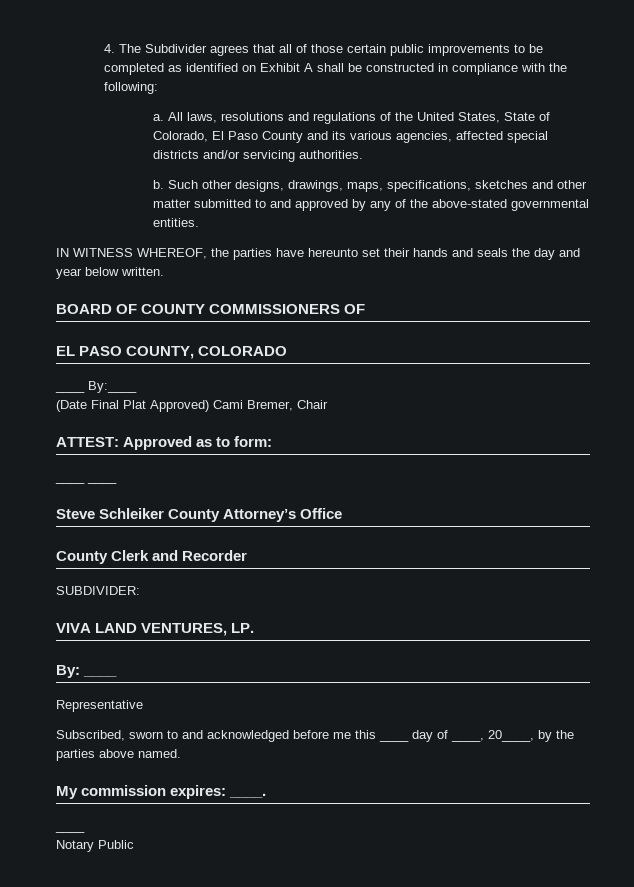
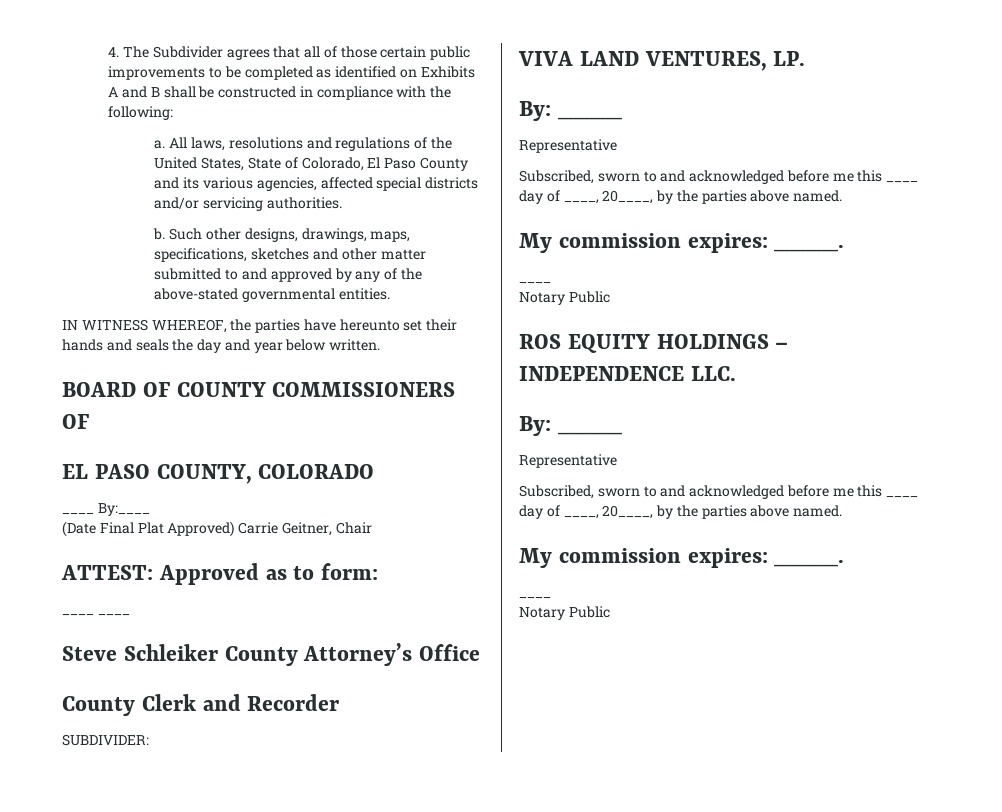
- 4. The Subdivider agrees that all of those certain public improvements to be completed as identified on Exhibit A shall be constructed in compliance with the following:
+ 4. The Subdivider agrees that all of those certain public improvements to be completed as identified on Exhibits A and B shall be constructed in compliance with the following:
- (Date Final Plat Approved) Cami Bremer, Chair
+ (Date Final Plat Approved) Carrie Geitner, Chair
+ ROS EQUITY HOLDINGS – INDEPENDENCE LLC.
+ By: ____
+ Representative
+ Subscribed, sworn to and acknowledged before me this ____ day of ____, 20____, by the parties above named.
+ My commission expires: ____.
+ ____
+ Notary Public

